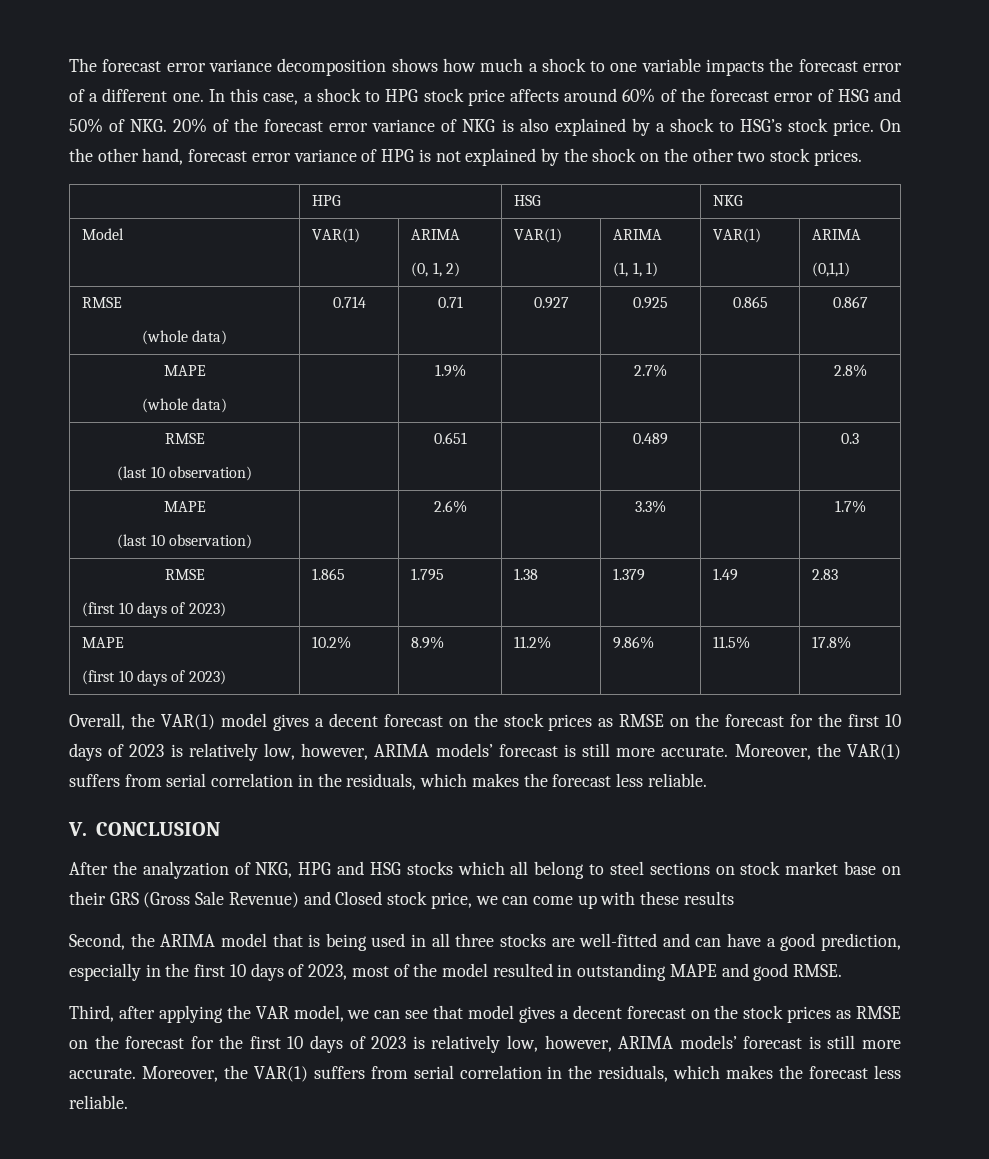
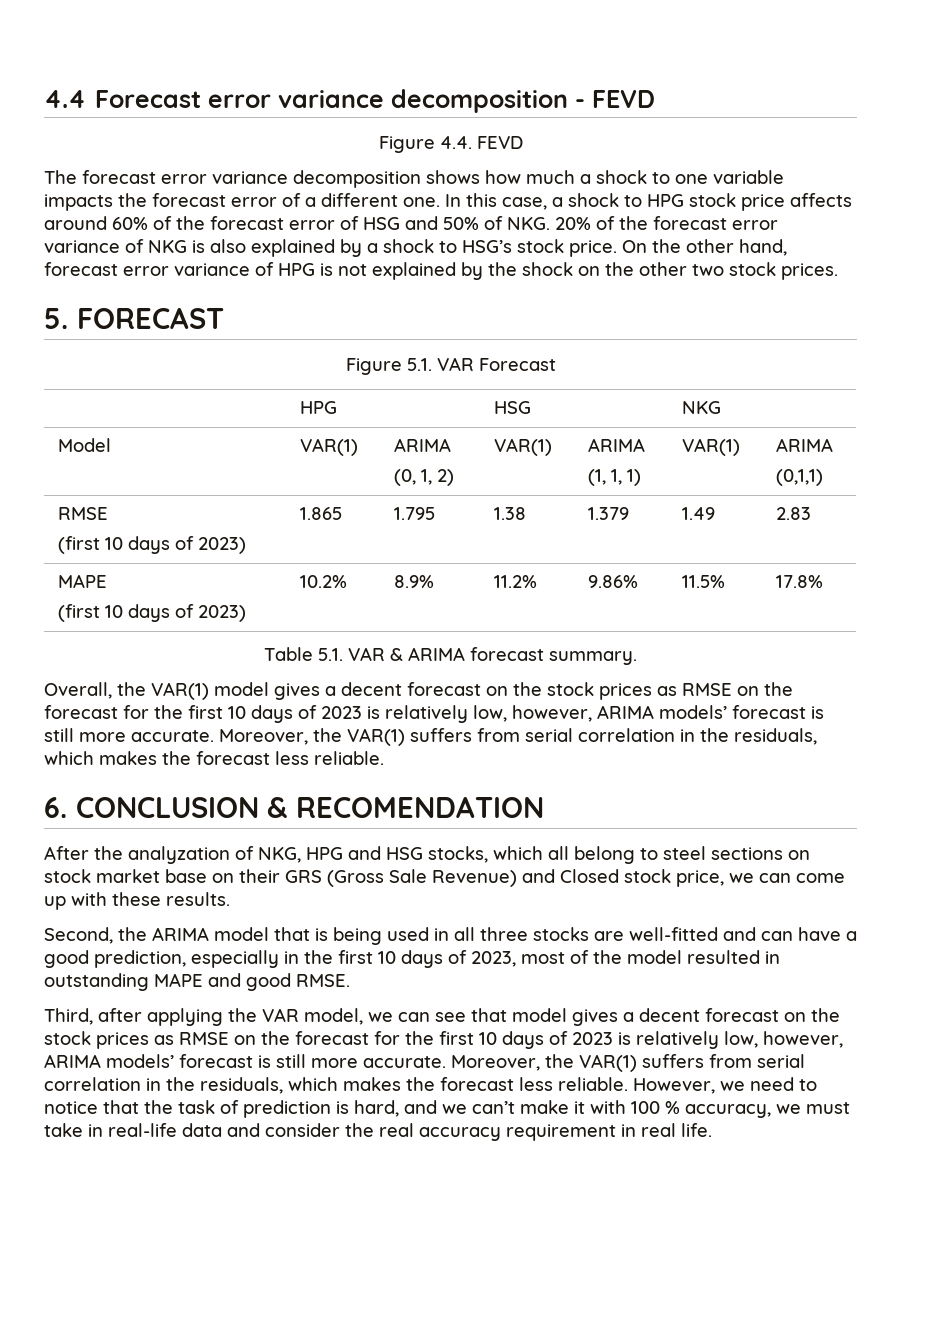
+ 4.4 Forecast error variance decomposition - FEVD
+ Figure 4.4. FEVD
+ 5. FORECAST
+ Figure 5.1. VAR Forecast
  Model | VAR(1) | ARIMA
  (0, 1, 2) | VAR(1) | ARIMA
  (1, 1, 1) | VAR(1) | ARIMA
  (0,1,1)
- RMSE
- (whole data) | 0.714 | 0.71 | 0.927 | 0.925 | 0.865 | 0.867
- MAPE
- (whole data) | | 1.9% | | 2.7% | | 2.8%
- RMSE
- (last 10 observation) | | 0.651 | | 0.489 | | 0.3
- MAPE
- (last 10 observation) | | 2.6% | | 3.3% | | 1.7%
+ Table 5.1. VAR & ARIMA forecast summary.
- V. CONCLUSION
+ 6. CONCLUSION & RECOMENDATION
- After the analyzation of NKG, HPG and HSG stocks which all belong to steel sections on stock market base on their GRS (Gross Sale Revenue) and Closed stock price, we can come up with these results
+ After the analyzation of NKG, HPG and HSG stocks, which all belong to steel sections on stock market base on their GRS (Gross Sale Revenue) and Closed stock price, we can come up with these results.
+ However, we need to notice that the task of prediction is hard, and we can’t make it with 100 % accuracy, we must take in real-life data and consider the real accuracy requirement in real life.

